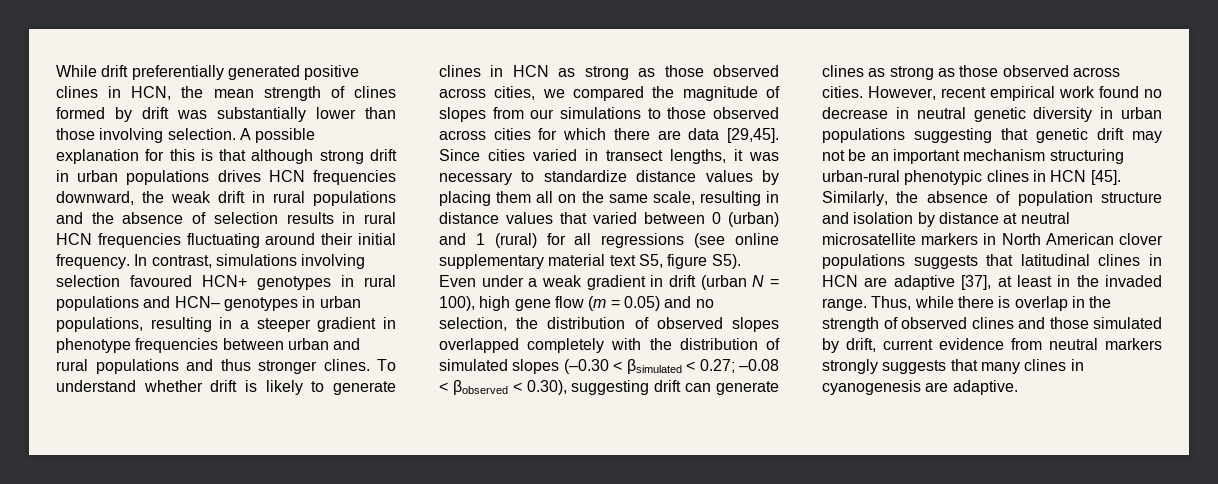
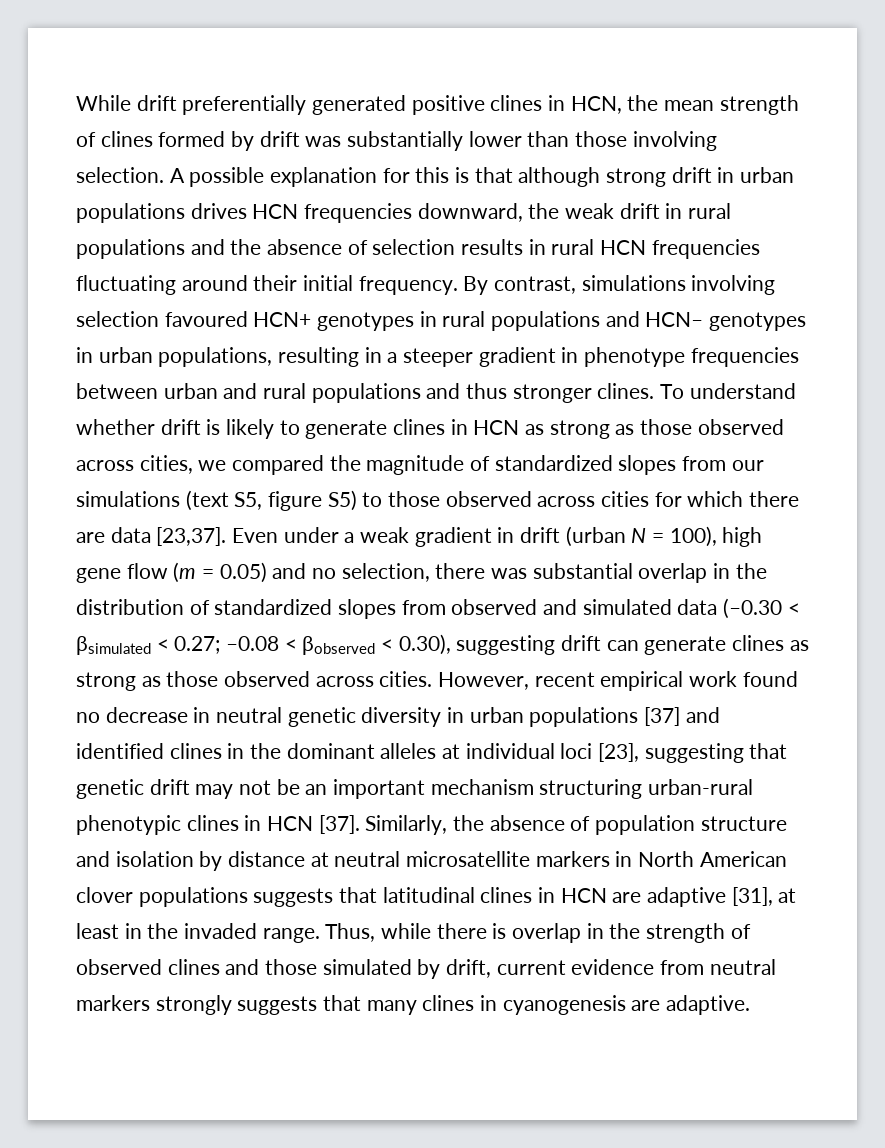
- In contrast, simulations involving selection favoured HCN+ genotypes in rural populations and HCN– genotypes in urban populations, resulting in a steeper gradient in phenotype frequencies between urban and rural populations and thus stronger clines.
+ By contrast, simulations involving selection favoured HCN+ genotypes in rural populations and HCN– genotypes in urban populations, resulting in a steeper gradient in phenotype frequencies between urban and rural populations and thus stronger clines.
- To understand whether drift is likely to generate clines in HCN as strong as those observed across cities, we compared the magnitude of slopes from our simulations to those observed across cities for which there are data [29,45]. Since cities varied in transect lengths, it was necessary to standardize distance values by placing them all on the same scale, resulting in distance values that varied between 0 (urban) and 1 (rural) for all regressions (see online supplementary material text S5, figure S5). Even under a weak gradient in drift (urban N = 100), high gene flow (m = 0.05) and no selection, the distribution of observed slopes overlapped completely with the distribution of simulated slopes (–0.30 < βsimulated < 0.27;
+ To understand whether drift is likely to generate clines in HCN as strong as those observed across cities, we compared the magnitude of standardized slopes from our simulations (text S5, figure S5) to those observed across cities for which there are data [23,37]. Even under a weak gradient in drift (urban N = 100), high gene flow (m = 0.05) and no selection, there was substantial overlap in the distribution of standardized slopes from observed and simulated data (–0.30 < βsimulated < 0.27;
- However, recent empirical work found no decrease in neutral genetic diversity in urban populations suggesting that genetic drift may not be an important mechanism structuring urban-rural phenotypic clines in HCN [45].
+ However, recent empirical work found no decrease in neutral genetic diversity in urban populations [37] and identified clines in the dominant alleles at individual loci [23], suggesting that genetic drift may not be an important mechanism structuring urban-rural phenotypic clines in HCN [37].
- Similarly, the absence of population structure and isolation by distance at neutral microsatellite markers in North American clover populations suggests that latitudinal clines in HCN are adaptive [37], at least in the invaded range.
+ Similarly, the absence of population structure and isolation by distance at neutral microsatellite markers in North American clover populations suggests that latitudinal clines in HCN are adaptive [31], at least in the invaded range.

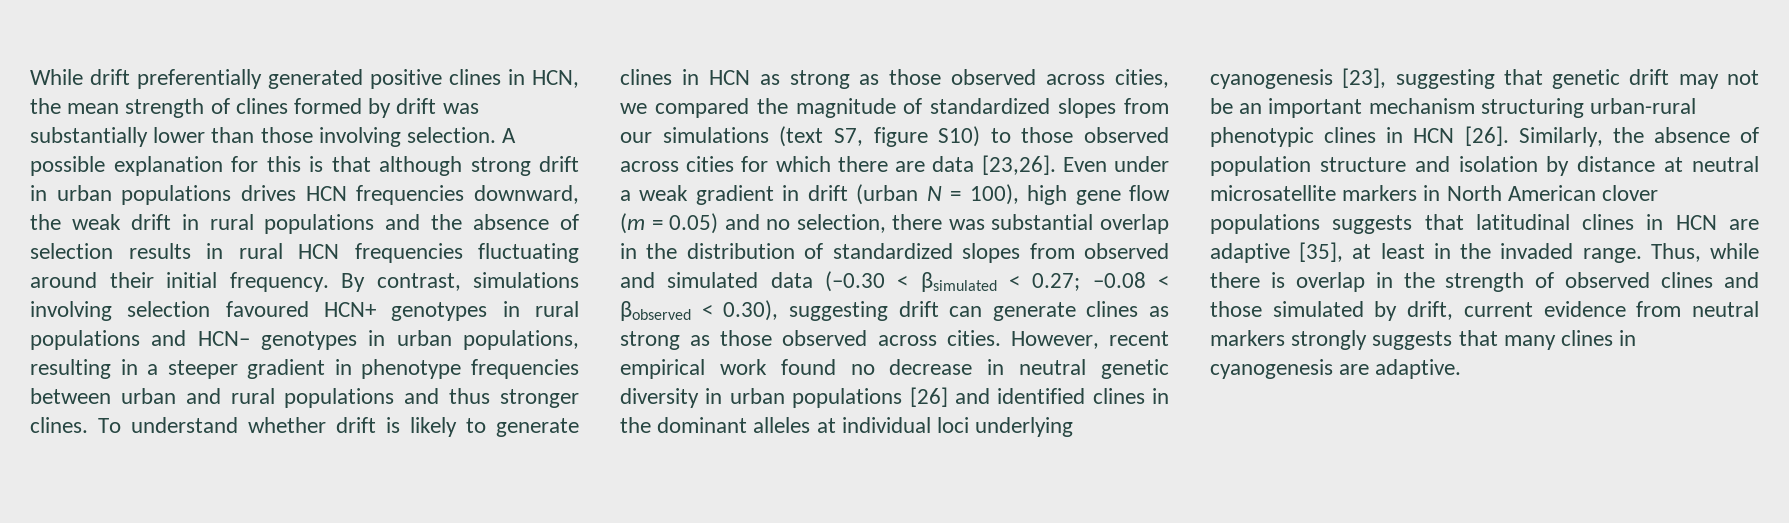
- To understand whether drift is likely to generate clines in HCN as strong as those observed across cities, we compared the magnitude of standardized slopes from our simulations (text S5, figure S5) to those observed across cities for which there are data [23,37].
+ To understand whether drift is likely to generate clines in HCN as strong as those observed across cities, we compared the magnitude of standardized slopes from our simulations (text S7, figure S10) to those observed across cities for which there are data [23,26].
- However, recent empirical work found no decrease in neutral genetic diversity in urban populations [37] and identified clines in the dominant alleles at individual loci [23], suggesting that genetic drift may not be an important mechanism structuring urban-rural phenotypic clines in HCN [37].
+ However, recent empirical work found no decrease in neutral genetic diversity in urban populations [26] and identified clines in the dominant alleles at individual loci underlying cyanogenesis [23], suggesting that genetic drift may not be an important mechanism structuring urban-rural phenotypic clines in HCN [26].
- Similarly, the absence of population structure and isolation by distance at neutral microsatellite markers in North American clover populations suggests that latitudinal clines in HCN are adaptive [31], at least in the invaded range.
+ Similarly, the absence of population structure and isolation by distance at neutral microsatellite markers in North American clover populations suggests that latitudinal clines in HCN are adaptive [35], at least in the invaded range.

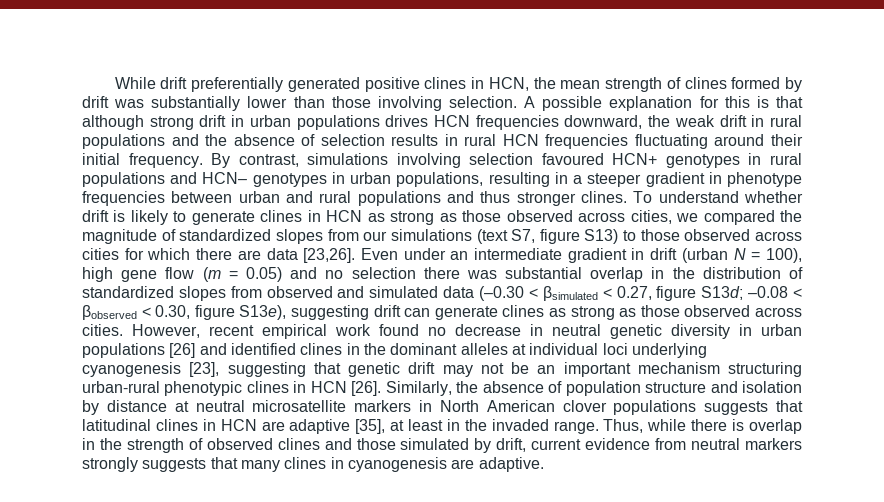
- To understand whether drift is likely to generate clines in HCN as strong as those observed across cities, we compared the magnitude of standardized slopes from our simulations (text S7, figure S10) to those observed across cities for which there are data [23,26].
+ To understand whether drift is likely to generate clines in HCN as strong as those observed across cities, we compared the magnitude of standardized slopes from our simulations (text S7, figure S13) to those observed across cities for which there are data [23,26].
- Even under a weak gradient in drift (urban N = 100), high gene flow (m = 0.05) and no selection, there was substantial overlap in the distribution of standardized slopes from observed and simulated data (–0.30 < βsimulated < 0.27; –0.08 < βobserved < 0.30), suggesting drift can generate clines as strong as those observed across cities.
+ Even under an intermediate gradient in drift (urban N = 100), high gene flow (m = 0.05) and no selection there was substantial overlap in the distribution of standardized slopes from observed and simulated data (–0.30 < βsimulated < 0.27, figure S13d; –0.08 < βobserved < 0.30, figure S13e), suggesting drift can generate clines as strong as those observed across cities.

